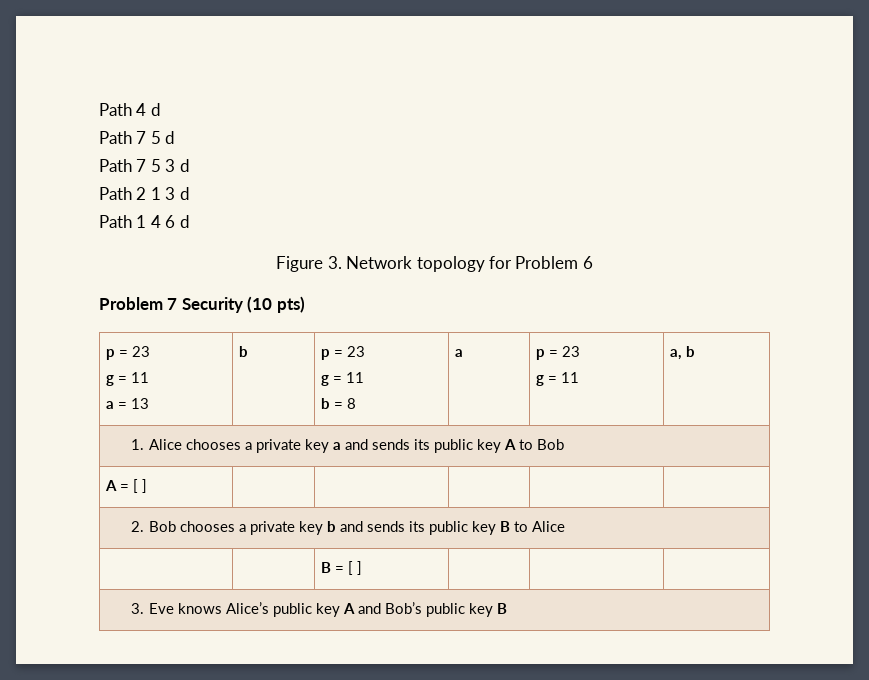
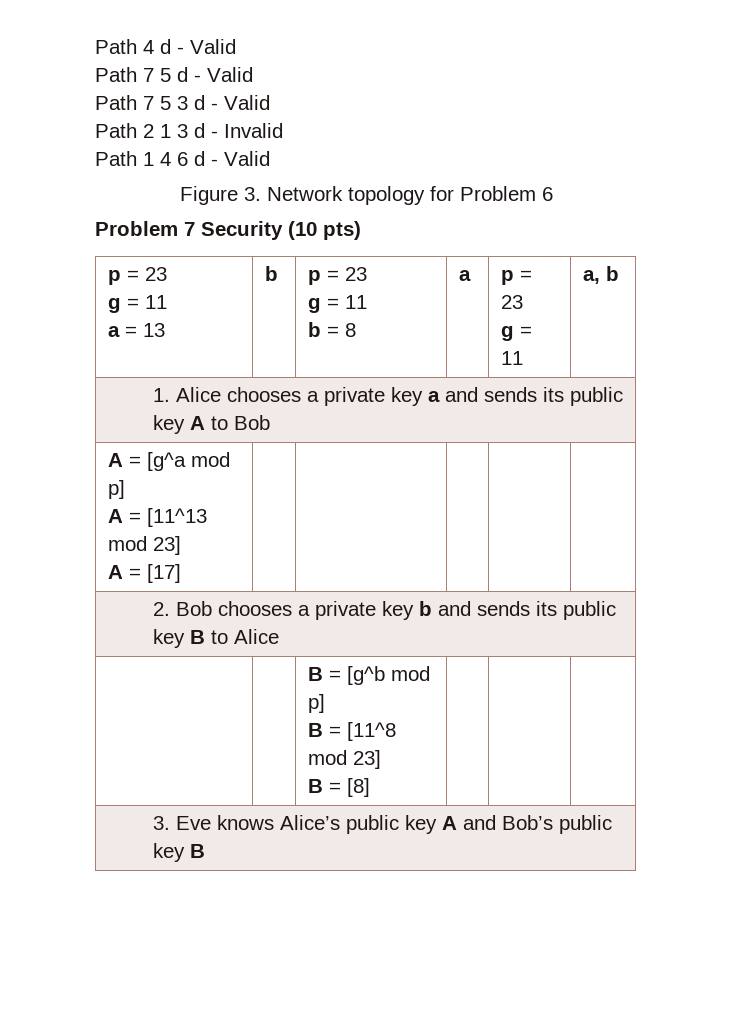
- Path 4 d
+ Path 4 d - Valid
- Path 7 5 d
+ Path 7 5 d - Valid
- Path 7 5 3 d
+ Path 7 5 3 d - Valid
- Path 2 1 3 d
+ Path 2 1 3 d - Invalid
- Path 1 4 6 d
+ Path 1 4 6 d - Valid
- A = [ ] | | | | |
+ A = [g^a mod p]
+ A = [11^13 mod 23]
+ A = [17] | | | | |
- | | B = [ ] | | |
+ | | B = [g^b mod p]
+ B = [11^8 mod 23]
+ B = [8] | | |

